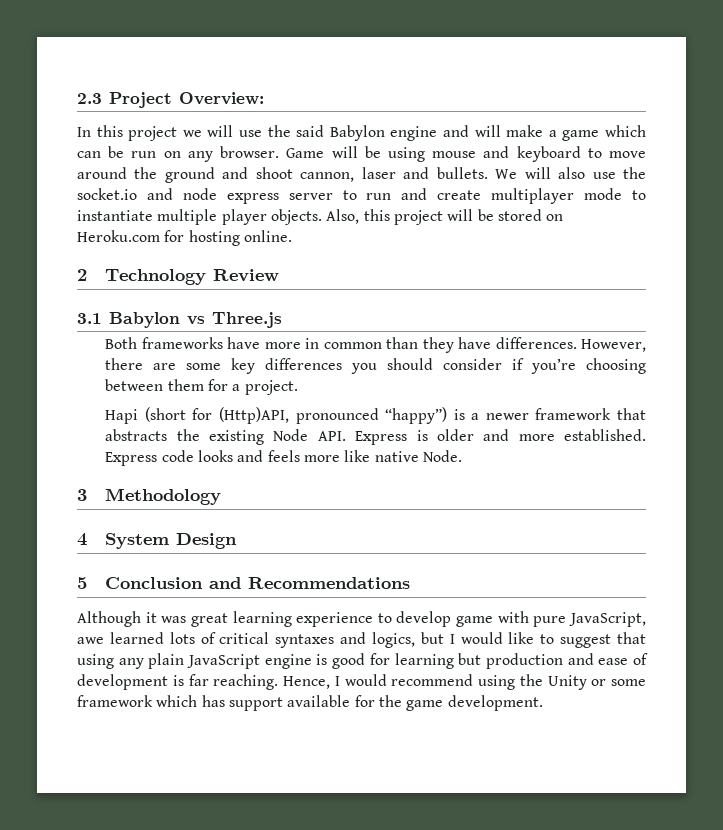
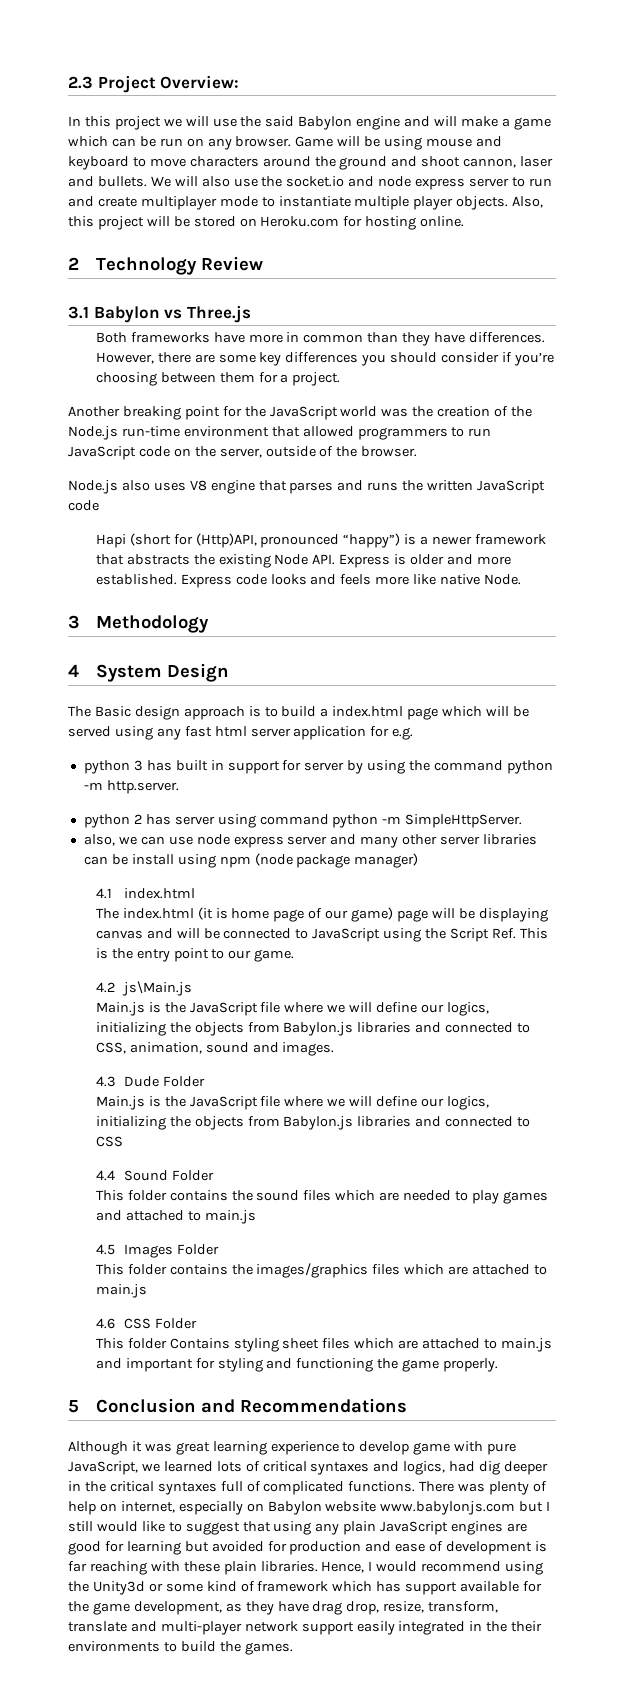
- Game will be using mouse and keyboard to move around the ground and shoot cannon, laser and bullets.
+ Game will be using mouse and keyboard to move characters around the ground and shoot cannon, laser and bullets.
+ Another breaking point for the JavaScript world was the creation of the Node.js run-time environment that allowed programmers to run JavaScript code on the server, outside of the browser.
+ Node.js also uses V8 engine that parses and runs the written JavaScript code
+ The Basic design approach is to build a index.html page which will be served using any fast html server application for e.g.
+ python 3 has built in support for server by using the command python -m http.server.
+ python 2 has server using command python -m SimpleHttpServer.
+ also, we can use node express server and many other server libraries can be install using npm (node package manager)
+ 4.1 index.html
+ The index.html (it is home page of our game) page will be displaying canvas and will be connected to JavaScript using the Script Ref. This is the entry point to our game.
+ 4.2 js\Main.js
+ Main.js is the JavaScript file where we will define our logics, initializing the objects from Babylon.js libraries and connected to CSS, animation, sound and images.
+ 4.3 Dude Folder
+ Main.js is the JavaScript file where we will define our logics, initializing the objects from Babylon.js libraries and connected to CSS
+ 4.4 Sound Folder
+ This folder contains the sound files which are needed to play games and attached to main.js
+ 4.5 Images Folder
+ This folder contains the images/graphics files which are attached to main.js
+ 4.6 CSS Folder
+ This folder Contains styling sheet files which are attached to main.js and important for styling and functioning the game properly.
- Although it was great learning experience to develop game with pure JavaScript, awe learned lots of critical syntaxes and logics, but I would like to suggest that using any plain JavaScript engine is good for learning but production and ease of development is far reaching.
+ Although it was great learning experience to develop game with pure JavaScript, we learned lots of critical syntaxes and logics, had dig deeper in the critical syntaxes full of complicated functions. There was plenty of help on internet, especially on Babylon website www.babylonjs.com but I still would like to suggest that using any plain JavaScript engines are good for learning but avoided for production and ease of development is far reaching with these plain libraries.
- Hence, I would recommend using the Unity or some framework which has support available for the game development.
+ Hence, I would recommend using the Unity3d or some kind of framework which has support available for the game development, as they have drag drop, resize, transform, translate and multi-player network support easily integrated in the their environments to build the games.

